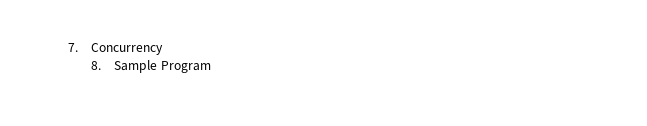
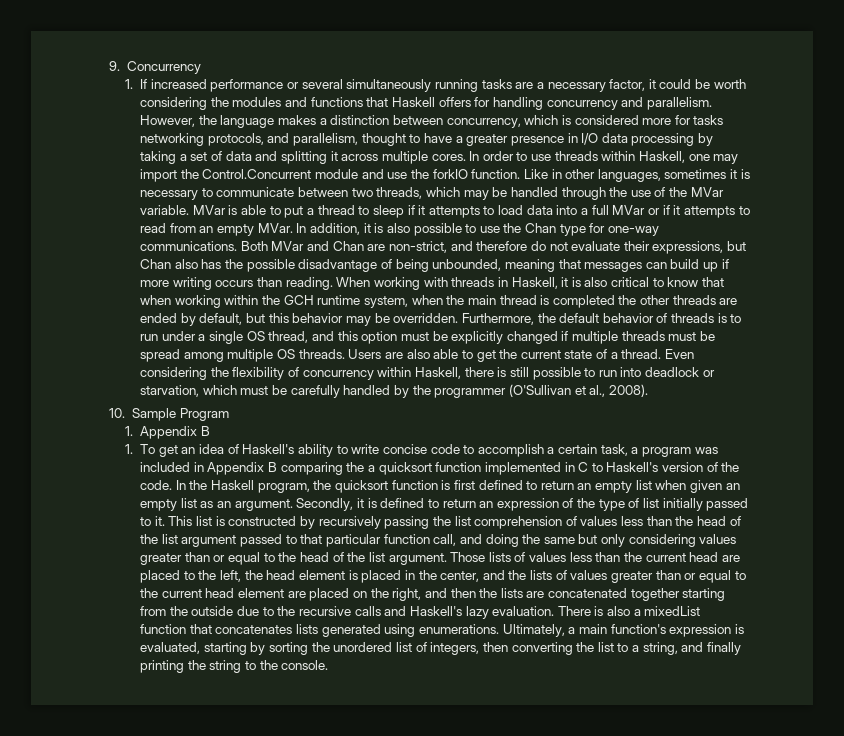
- 7. Concurrency
+ 9. Concurrency
- 8. Sample Program
+ 1. If increased performance or several simultaneously running tasks are a necessary factor, it could be worth considering the modules and functions that Haskell offers for handling concurrency and parallelism. However, the language makes a distinction between concurrency, which is considered more for tasks networking protocols, and parallelism, thought to have a greater presence in I/O data processing by taking a set of data and splitting it across multiple cores. In order to use threads within Haskell, one may import the Control.Concurrent module and use the forkIO function. Like in other languages, sometimes it is necessary to communicate between two threads, which may be handled through the use of the MVar variable. MVar is able to put a thread to sleep if it attempts to load data into a full MVar or if it attempts to read from an empty MVar. In addition, it is also possible to use the Chan type for one-way communications. Both MVar and Chan are non-strict, and therefore do not evaluate their expressions, but Chan also has the possible disadvantage of being unbounded, meaning that messages can build up if more writing occurs than reading. When working with threads in Haskell, it is also critical to know that when working within the GCH runtime system, when the main thread is completed the other threads are ended by default, but this behavior may be overridden. Furthermore, the default behavior of threads is to run under a single OS thread, and this option must be explicitly changed if multiple threads must be spread among multiple OS threads. Users are also able to get the current state of a thread. Even considering the flexibility of concurrency within Haskell, there is still possible to run into deadlock or starvation, which must be carefully handled by the programmer (O'Sullivan et al., 2008).
+ 10. Sample Program
+ 1. Appendix B
+ 1. To get an idea of Haskell's ability to write concise code to accomplish a certain task, a program was included in Appendix B comparing the a quicksort function implemented in C to Haskell's version of the code. In the Haskell program, the quicksort function is first defined to return an empty list when given an empty list as an argument. Secondly, it is defined to return an expression of the type of list initially passed to it. This list is constructed by recursively passing the list comprehension of values less than the head of the list argument passed to that particular function call, and doing the same but only considering values greater than or equal to the head of the list argument. Those lists of values less than the current head are placed to the left, the head element is placed in the center, and the lists of values greater than or equal to the current head element are placed on the right, and then the lists are concatenated together starting from the outside due to the recursive calls and Haskell's lazy evaluation. There is also a mixedList function that concatenates lists generated using enumerations. Ultimately, a main function's expression is evaluated, starting by sorting the unordered list of integers, then converting the list to a string, and finally printing the string to the console.

